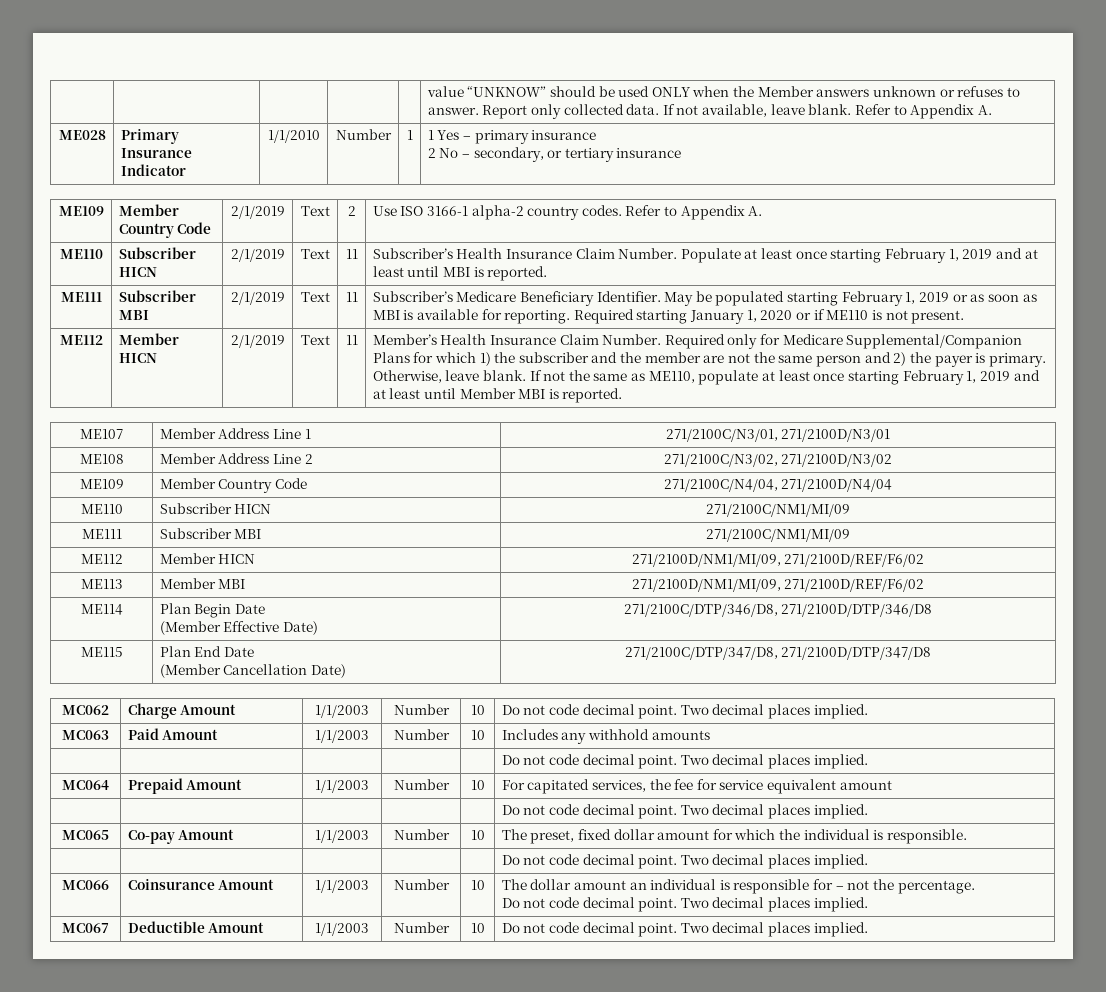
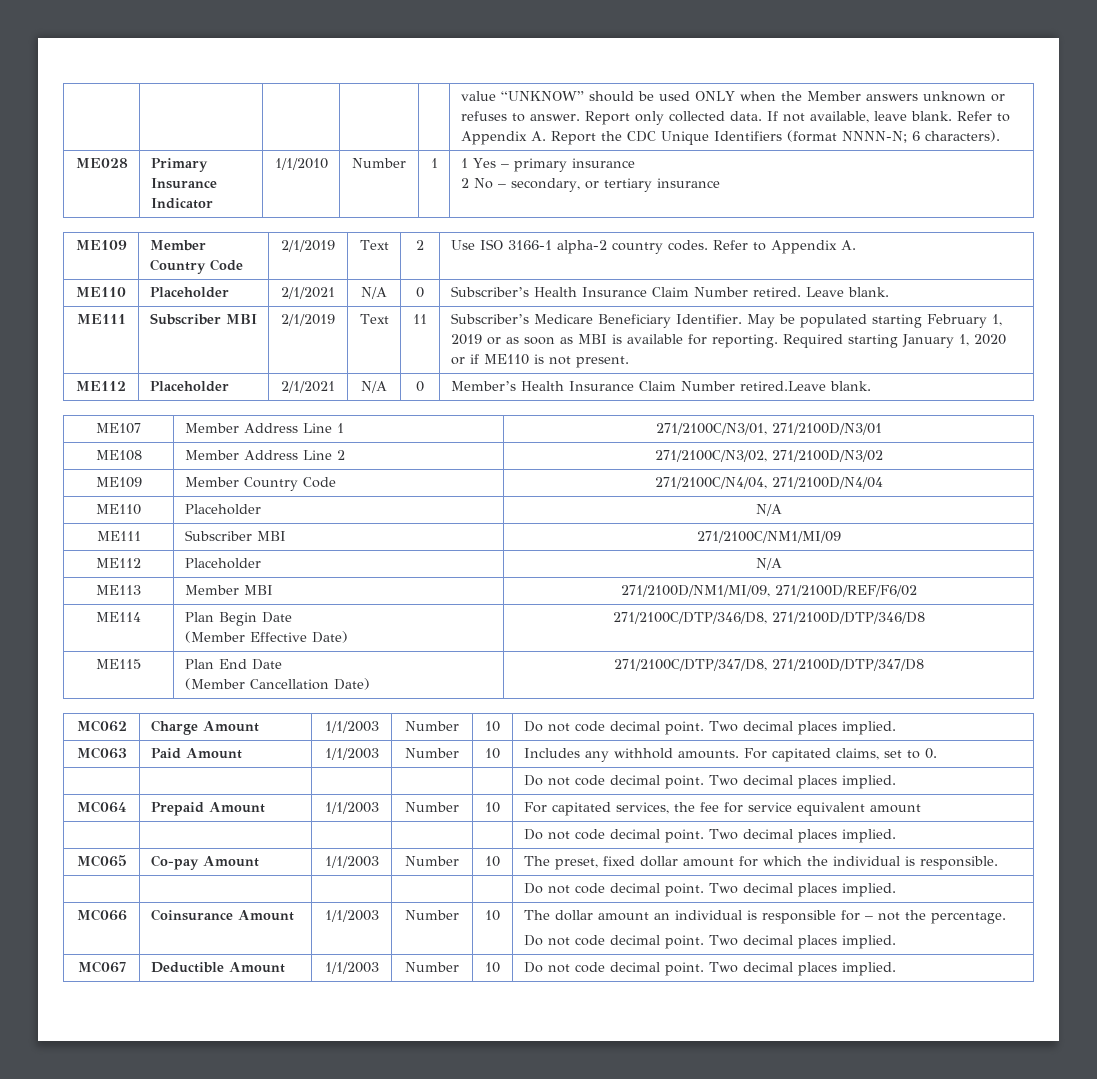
- | | | | | value “UNKNOW” should be used ONLY when the Member answers unknown or refuses to answer. Report only collected data. If not available, leave blank. Refer to Appendix A.
+ | | | | | value “UNKNOW” should be used ONLY when the Member answers unknown or refuses to answer. Report only collected data. If not available, leave blank. Refer to Appendix A. Report the CDC Unique Identifiers (format NNNN-N; 6 characters).
- ME110 | Subscriber HICN | 2/1/2019 | Text | 11 | Subscriber’s Health Insurance Claim Number. Populate at least once starting February 1, 2019 and at least until MBI is reported.
+ ME110 | Placeholder | 2/1/2021 | N/A | 0 | Subscriber’s Health Insurance Claim Number retired. Leave blank.
- ME112 | Member HICN | 2/1/2019 | Text | 11
+ ME112 | Placeholder | 2/1/2021 | N/A | 0
- Member’s Health Insurance Claim Number. Required only for Medicare Supplemental/Companion Plans for which 1) the subscriber and the member are not the same person and 2) the payer is primary. Otherwise, leave blank. If not the same as ME110, populate at least once starting February 1, 2019 and at least until Member MBI is reported.
+ Member’s Health Insurance Claim Number retired.Leave blank.
- ME110 | Subscriber HICN | 271/2100C/NM1/MI/09
+ ME110 | Placeholder | N/A
- ME112 | Member HICN | 271/2100D/NM1/MI/09, 271/2100D/REF/F6/02
+ ME112 | Placeholder | N/A
- MC063 | Paid Amount | 1/1/2003 | Number | 10 | Includes any withhold amounts
+ MC063 | Paid Amount | 1/1/2003 | Number | 10 | Includes any withhold amounts. For capitated claims, set to 0.

